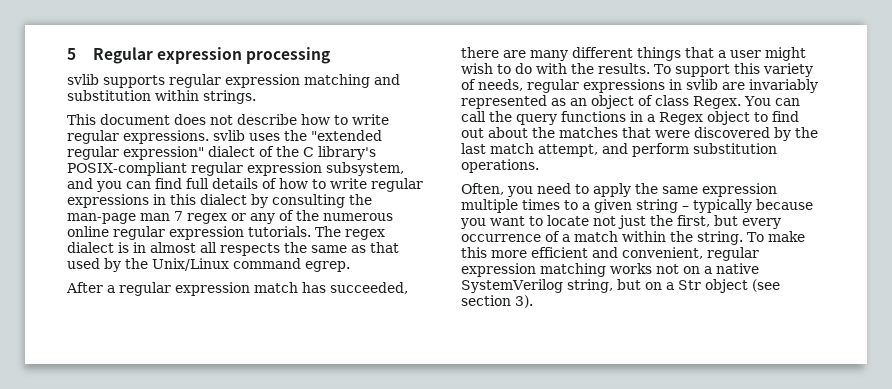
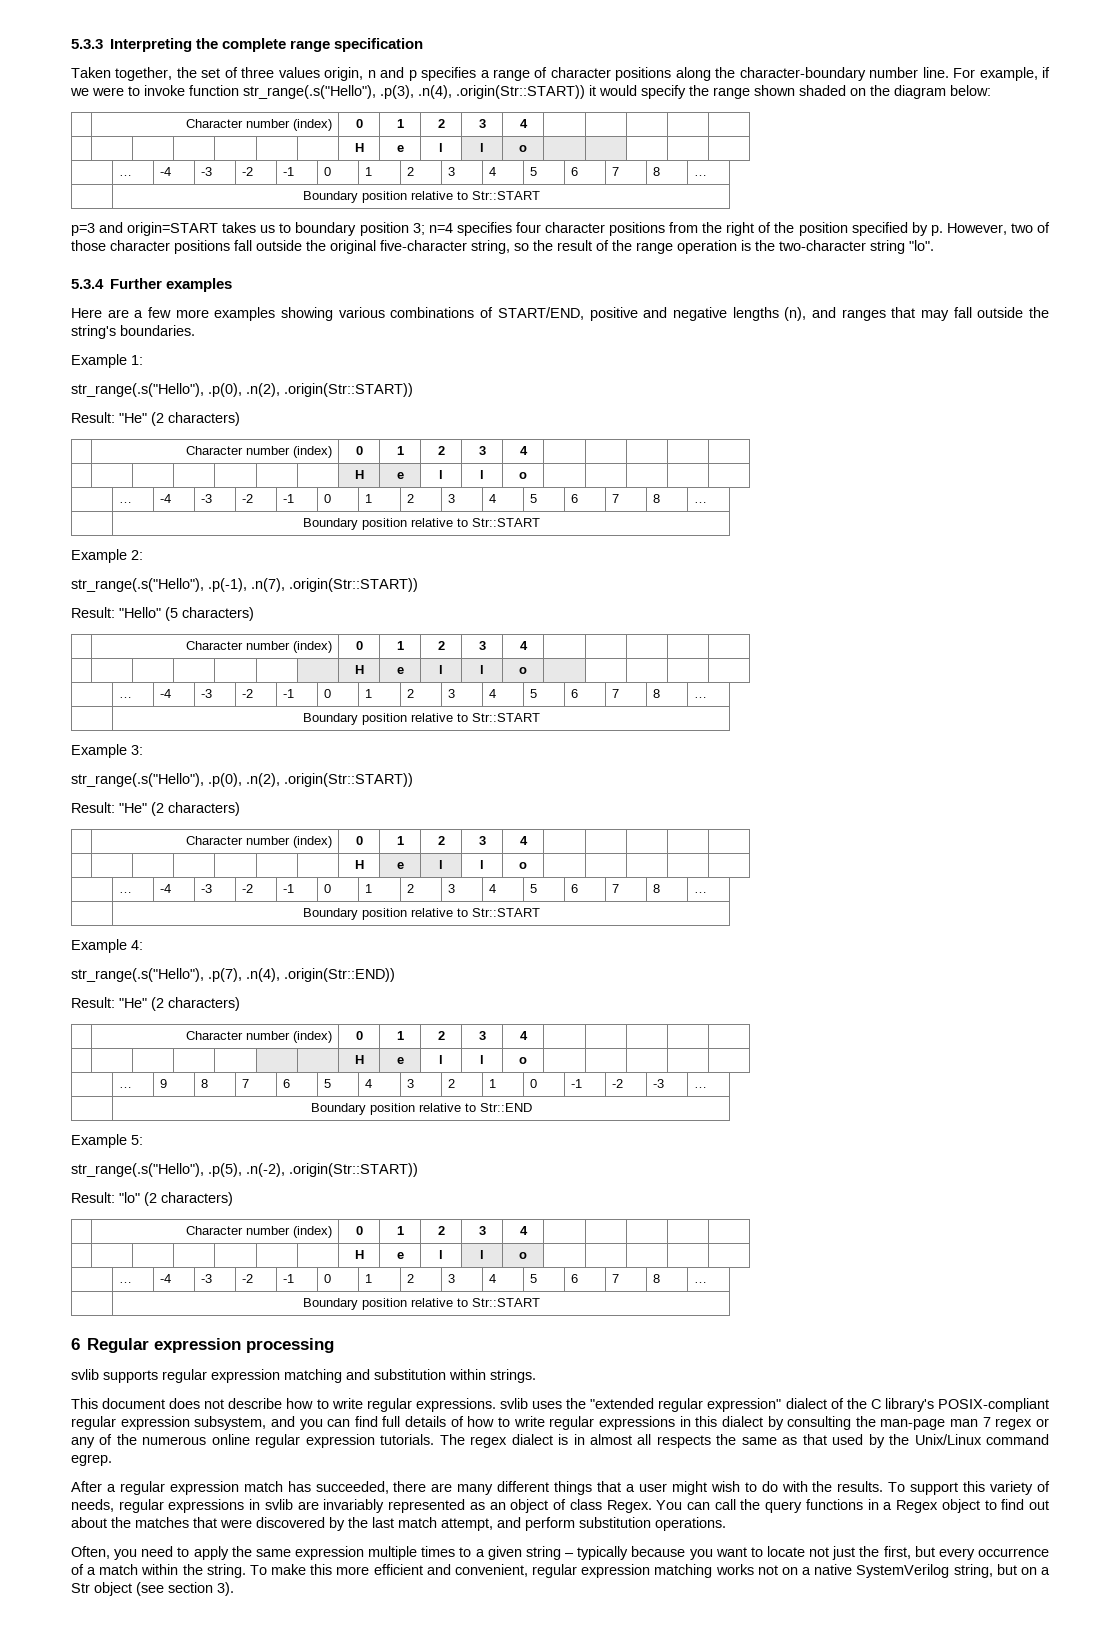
- 5 Regular expression processing
+ 5.3.3 Interpreting the complete range specification
+ Taken together, the set of three values origin, n and p specifies a range of character positions along the character-boundary number line. For example, if we were to invoke function str_range(.s("Hello"), .p(3), .n(4), .origin(Str::START)) it would specify the range shown shaded on the diagram below:
+ | Character number (index) | 0 | 1 | 2 | 3 | 4 | | | | |
+ | | | | | | | H | e | l | l | o | | | | |
+ | … | -4 | -3 | -2 | -1 | 0 | 1 | 2 | 3 | 4 | 5 | 6 | 7 | 8 | …
+ | Boundary position relative to Str::START
+ p=3 and origin=START takes us to boundary position 3; n=4 specifies four character positions from the right of the position specified by p. However, two of those character positions fall outside the original five-character string, so the result of the range operation is the two-character string "lo".
+ 5.3.4 Further examples
+ Here are a few more examples showing various combinations of START/END, positive and negative lengths (n), and ranges that may fall outside the string's boundaries.
+ Example 1:
+ str_range(.s("Hello"), .p(0), .n(2), .origin(Str::START))
+ Result: "He" (2 characters)
+ | Character number (index) | 0 | 1 | 2 | 3 | 4 | | | | |
+ | | | | | | | H | e | l | l | o | | | | |
+ | … | -4 | -3 | -2 | -1 | 0 | 1 | 2 | 3 | 4 | 5 | 6 | 7 | 8 | …
+ | Boundary position relative to Str::START
+ Example 2:
+ str_range(.s("Hello"), .p(-1), .n(7), .origin(Str::START))
+ Result: "Hello" (5 characters)
+ | Character number (index) | 0 | 1 | 2 | 3 | 4 | | | | |
+ | | | | | | | H | e | l | l | o | | | | |
+ | … | -4 | -3 | -2 | -1 | 0 | 1 | 2 | 3 | 4 | 5 | 6 | 7 | 8 | …
+ | Boundary position relative to Str::START
+ Example 3:
+ str_range(.s("Hello"), .p(0), .n(2), .origin(Str::START))
+ Result: "He" (2 characters)
+ | Character number (index) | 0 | 1 | 2 | 3 | 4 | | | | |
+ | | | | | | | H | e | l | l | o | | | | |
+ | … | -4 | -3 | -2 | -1 | 0 | 1 | 2 | 3 | 4 | 5 | 6 | 7 | 8 | …
+ | Boundary position relative to Str::START
+ Example 4:
+ str_range(.s("Hello"), .p(7), .n(4), .origin(Str::END))
+ Result: "He" (2 characters)
+ | Character number (index) | 0 | 1 | 2 | 3 | 4 | | | | |
+ | | | | | | | H | e | l | l | o | | | | |
+ | … | 9 | 8 | 7 | 6 | 5 | 4 | 3 | 2 | 1 | 0 | -1 | -2 | -3 | …
+ | Boundary position relative to Str::END
+ Example 5:
+ str_range(.s("Hello"), .p(5), .n(-2), .origin(Str::START))
+ Result: "lo" (2 characters)
+ | Character number (index) | 0 | 1 | 2 | 3 | 4 | | | | |
+ | | | | | | | H | e | l | l | o | | | | |
+ | … | -4 | -3 | -2 | -1 | 0 | 1 | 2 | 3 | 4 | 5 | 6 | 7 | 8 | …
+ | Boundary position relative to Str::START
+ 6 Regular expression processing

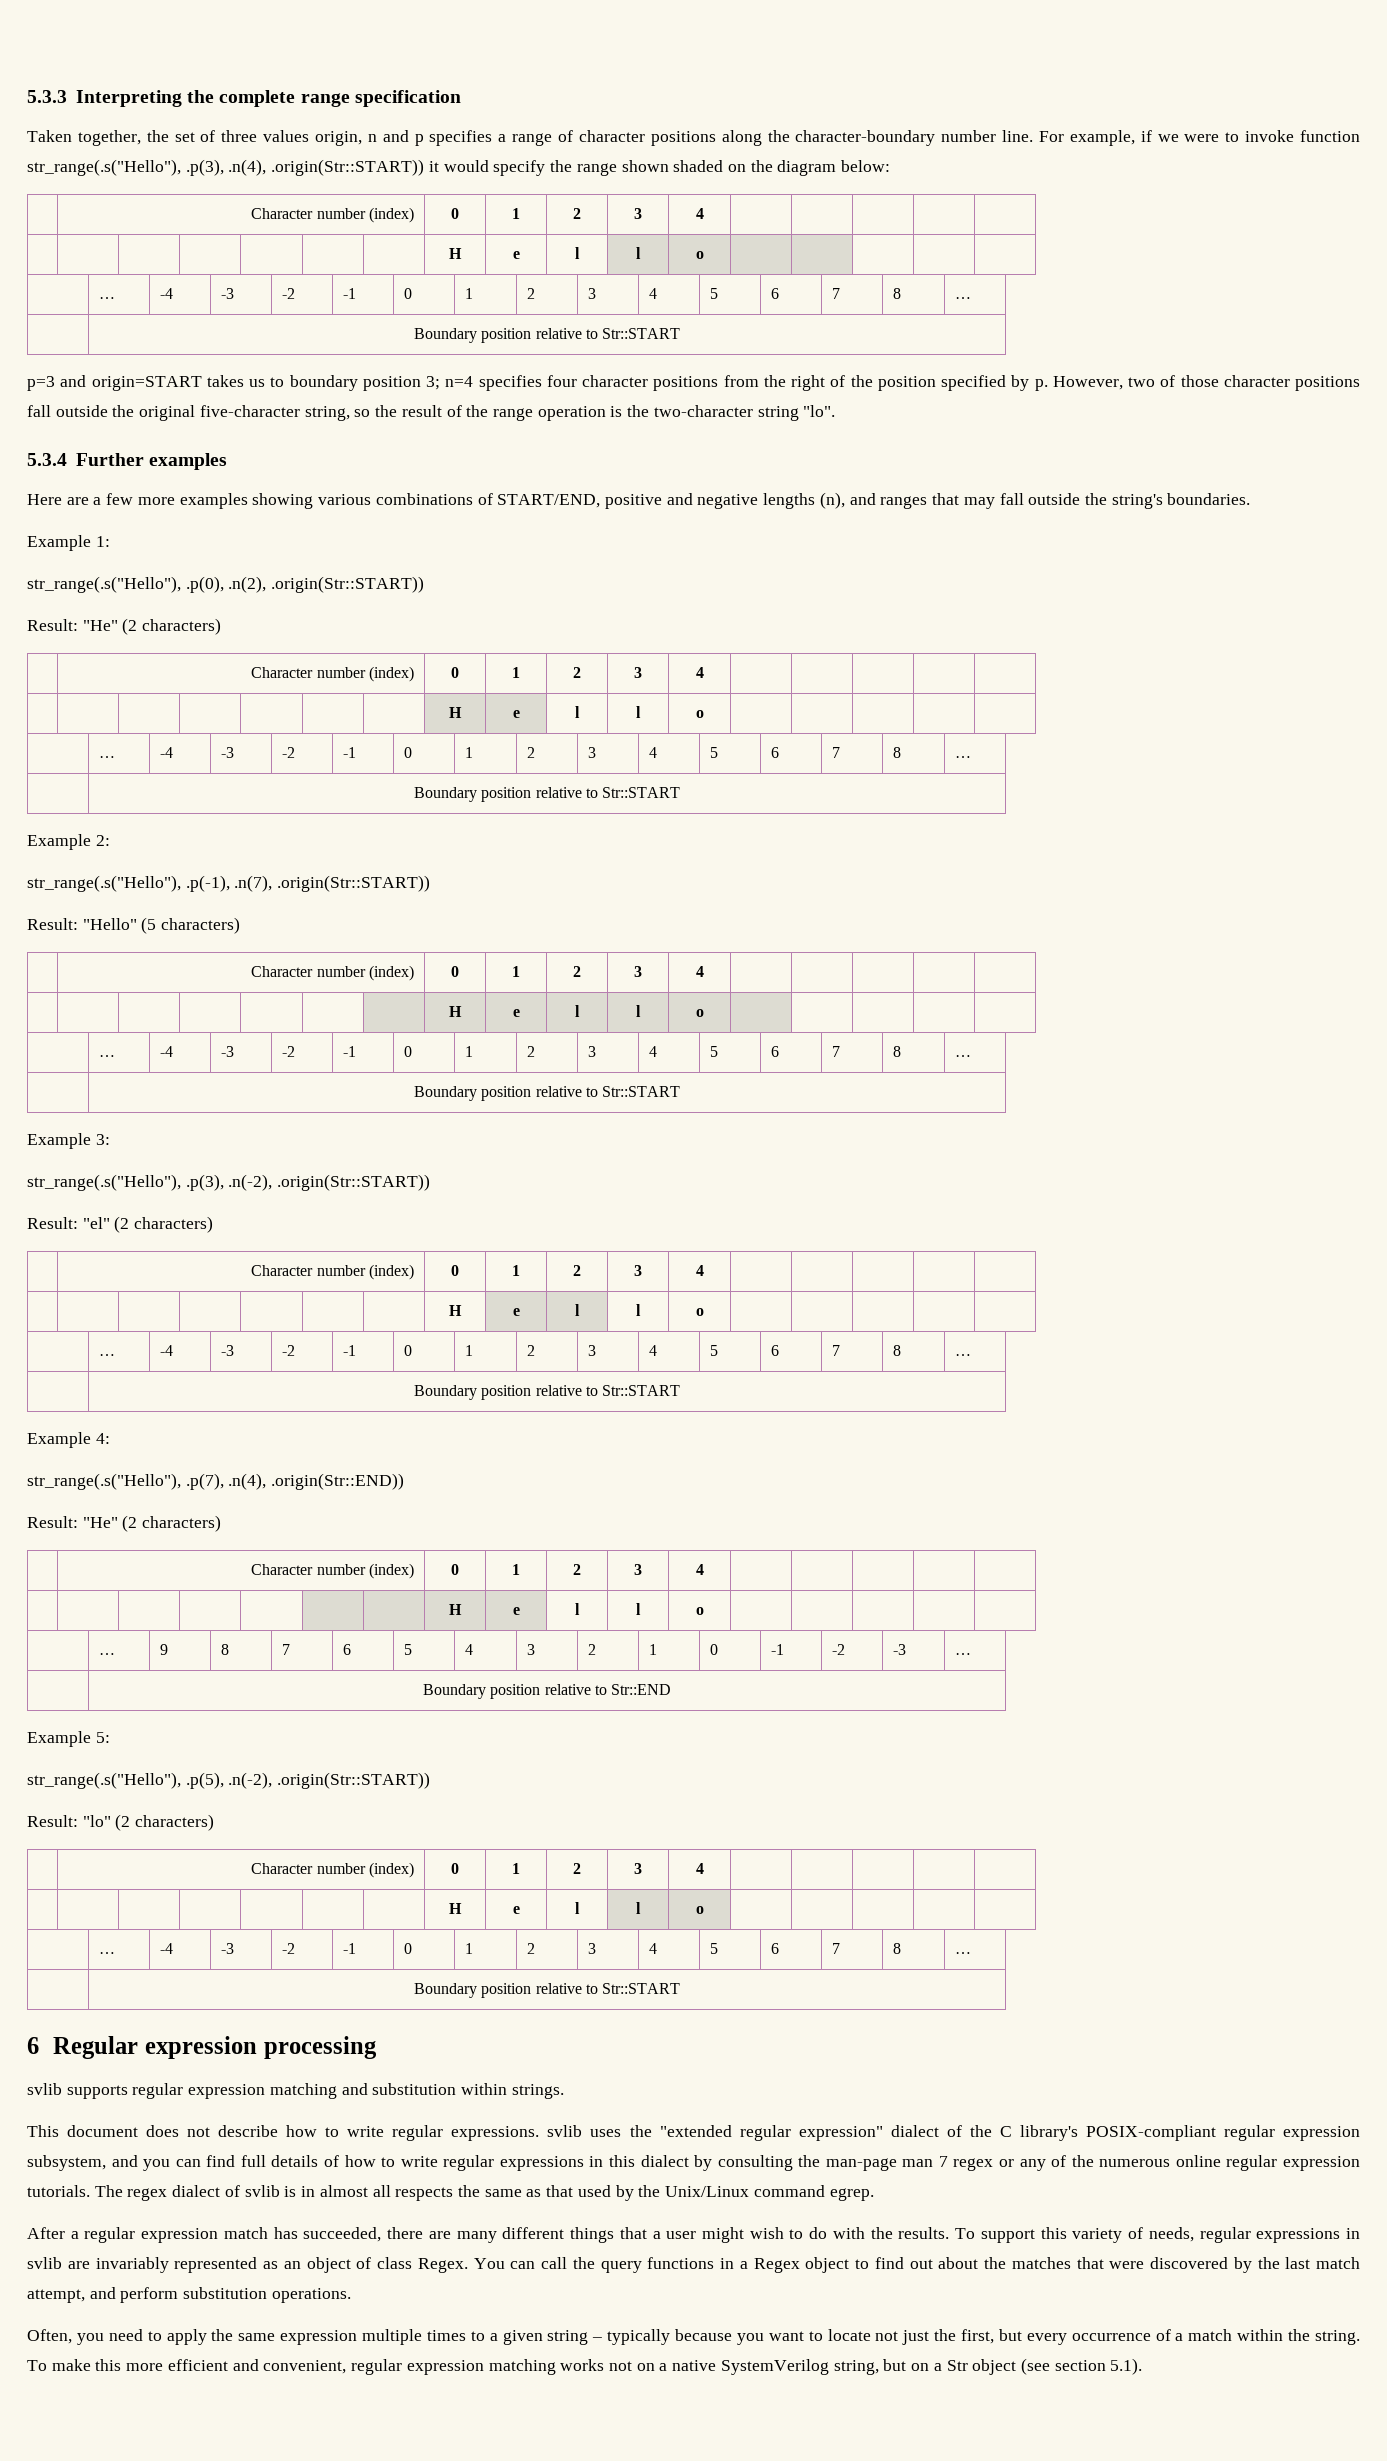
  Example 3:
- str_range(.s("Hello"), .p(0), .n(2), .origin(Str::START))
- Result: "He" (2 characters)
+ str_range(.s("Hello"), .p(3), .n(-2), .origin(Str::START))
+ Result: "el" (2 characters)
- The regex dialect is in almost all respects the same as that used by the Unix/Linux command egrep.
+ The regex dialect of svlib is in almost all respects the same as that used by the Unix/Linux command egrep.
- To make this more efficient and convenient, regular expression matching works not on a native SystemVerilog string, but on a Str object (see section 3).
+ To make this more efficient and convenient, regular expression matching works not on a native SystemVerilog string, but on a Str object (see section 5.1).

